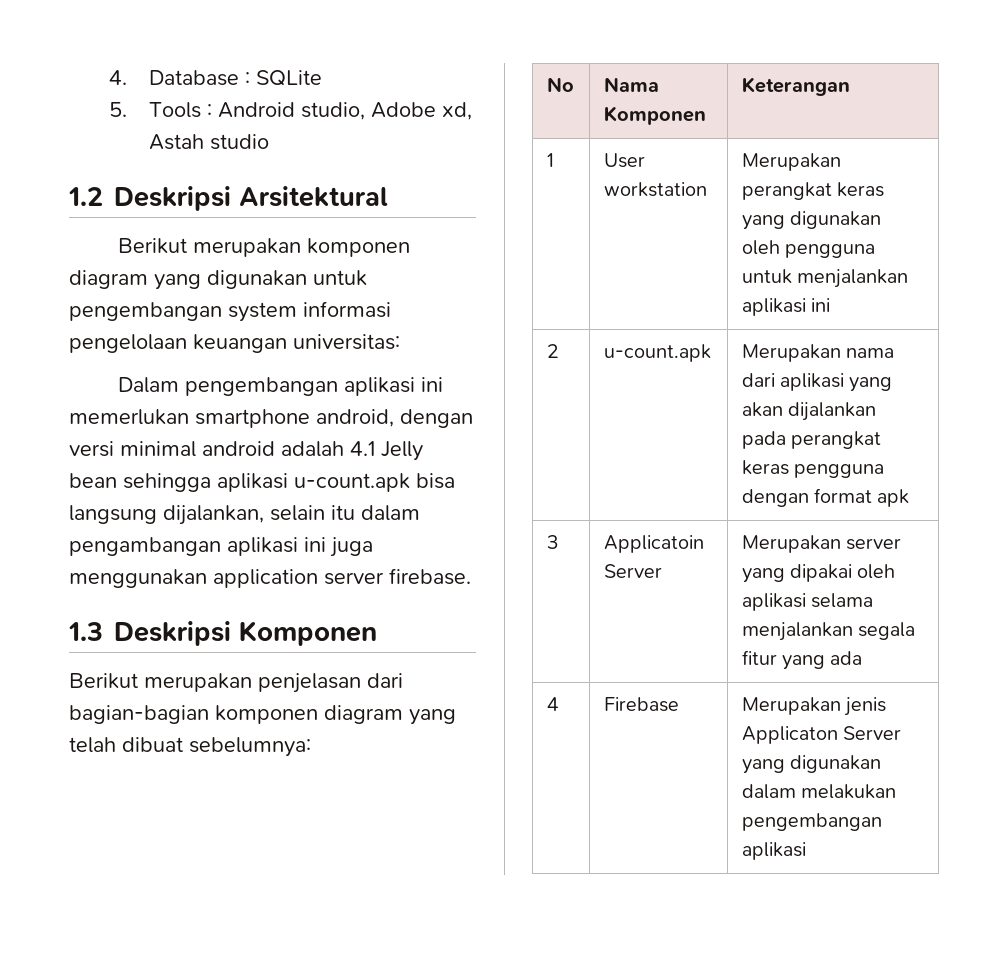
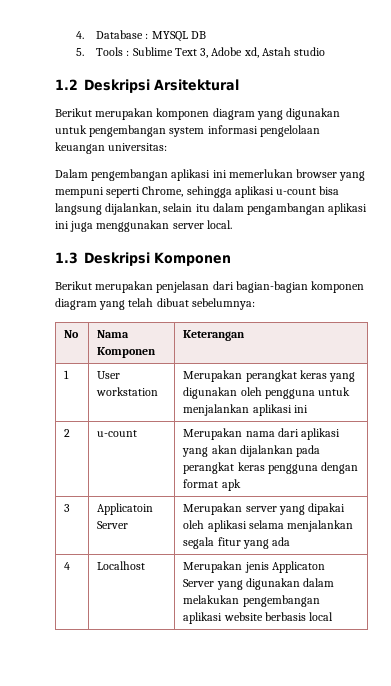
- 4. Database : SQLite
+ 4. Database : MYSQL DB
- 5. Tools : Android studio, Adobe xd, Astah studio
+ 5. Tools : Sublime Text 3, Adobe xd, Astah studio
- Dalam pengembangan aplikasi ini memerlukan smartphone android, dengan versi minimal android adalah 4.1 Jelly bean sehingga aplikasi u-count.apk bisa langsung dijalankan, selain itu dalam pengambangan aplikasi ini juga menggunakan application server firebase.
+ Dalam pengembangan aplikasi ini memerlukan browser yang mempuni seperti Chrome, sehingga aplikasi u-count bisa langsung dijalankan, selain itu dalam pengambangan aplikasi ini juga menggunakan server local.
- 2 | u-count.apk | Merupakan nama dari aplikasi yang akan dijalankan pada perangkat keras pengguna dengan format apk
+ 2 | u-count | Merupakan nama dari aplikasi yang akan dijalankan pada perangkat keras pengguna dengan format apk
- 4 | Firebase | Merupakan jenis Applicaton Server yang digunakan dalam melakukan pengembangan aplikasi
+ 4 | Localhost | Merupakan jenis Applicaton Server yang digunakan dalam melakukan pengembangan aplikasi website berbasis local

